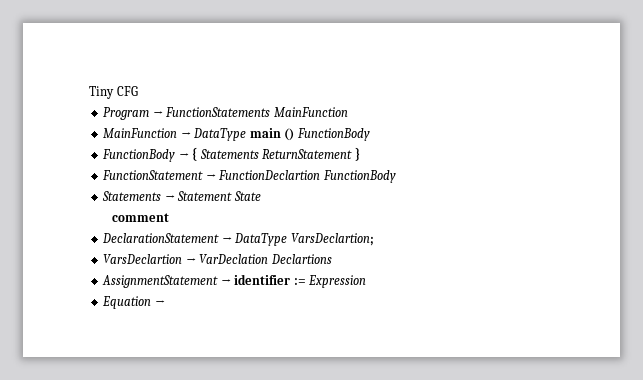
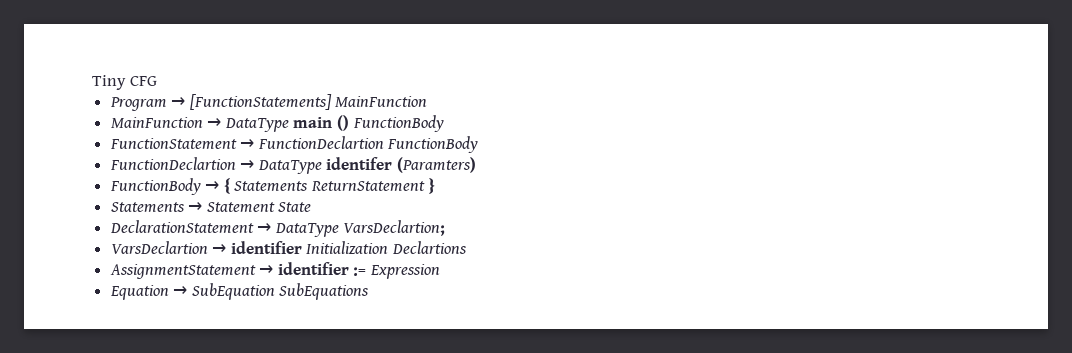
- Program → FunctionStatements MainFunction
+ Program → [FunctionStatements] MainFunction
+ FunctionStatement → FunctionDeclartion FunctionBody
+ FunctionDeclartion → DataType identifer (Paramters)
- FunctionStatement → FunctionDeclartion FunctionBody
- comment
- VarsDeclartion → VarDeclation Declartions
+ VarsDeclartion → identifier Initialization Declartions
- Equation →
+ Equation → SubEquation SubEquations

